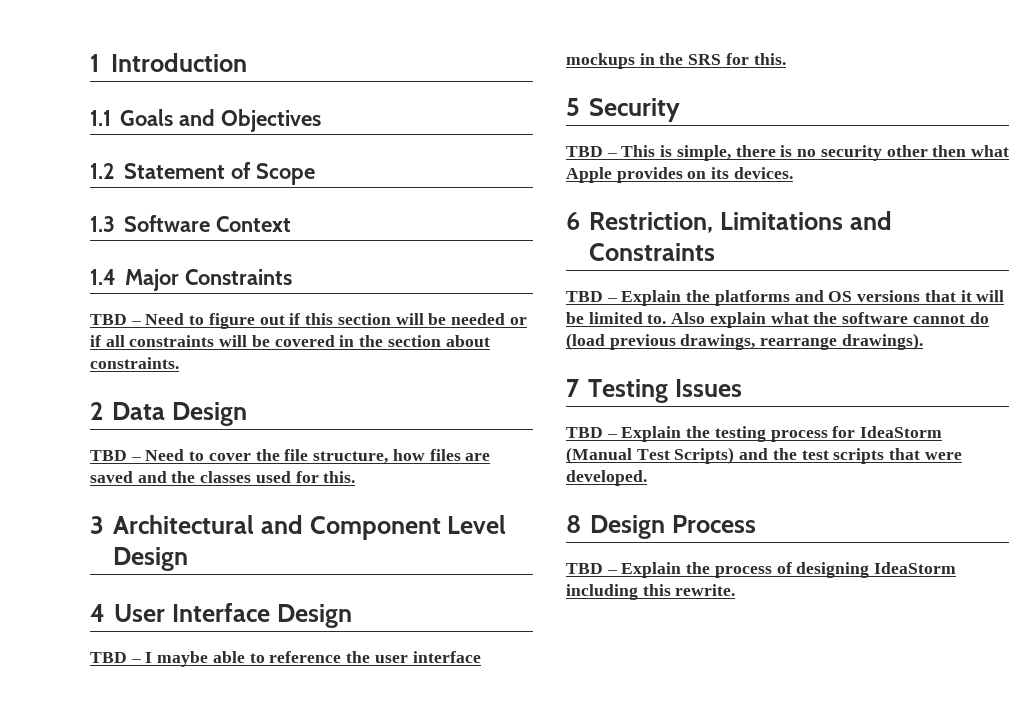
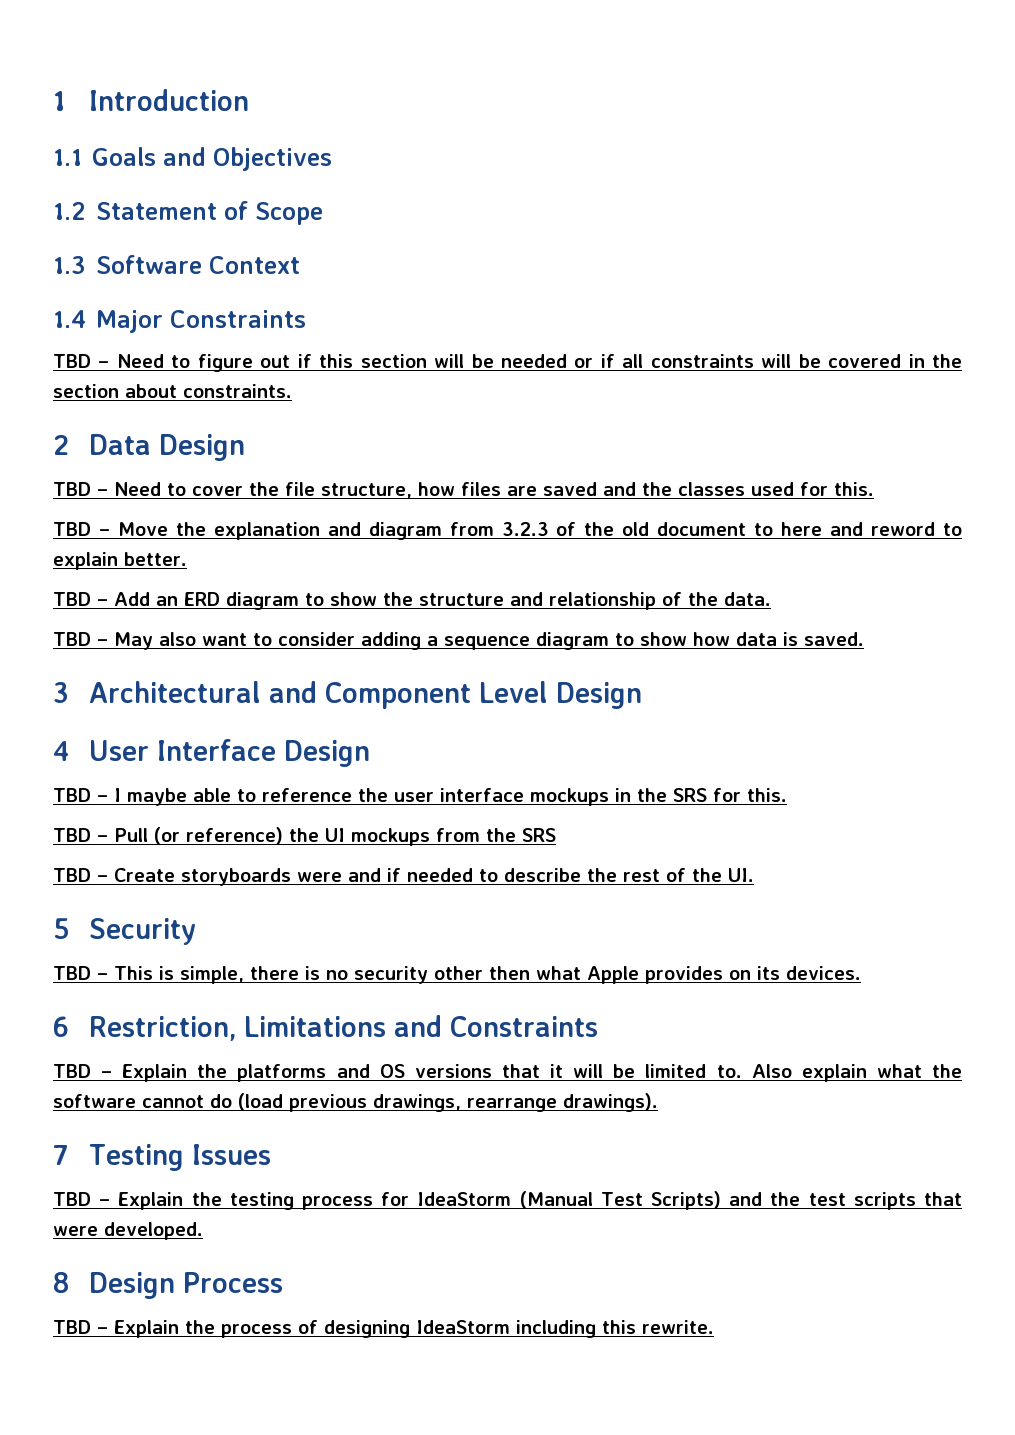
+ TBD – Move the explanation and diagram from 3.2.3 of the old document to here and reword to explain better.
+ TBD – Add an ERD diagram to show the structure and relationship of the data.
+ TBD – May also want to consider adding a sequence diagram to show how data is saved.
+ TBD – Pull (or reference) the UI mockups from the SRS
+ TBD – Create storyboards were and if needed to describe the rest of the UI.

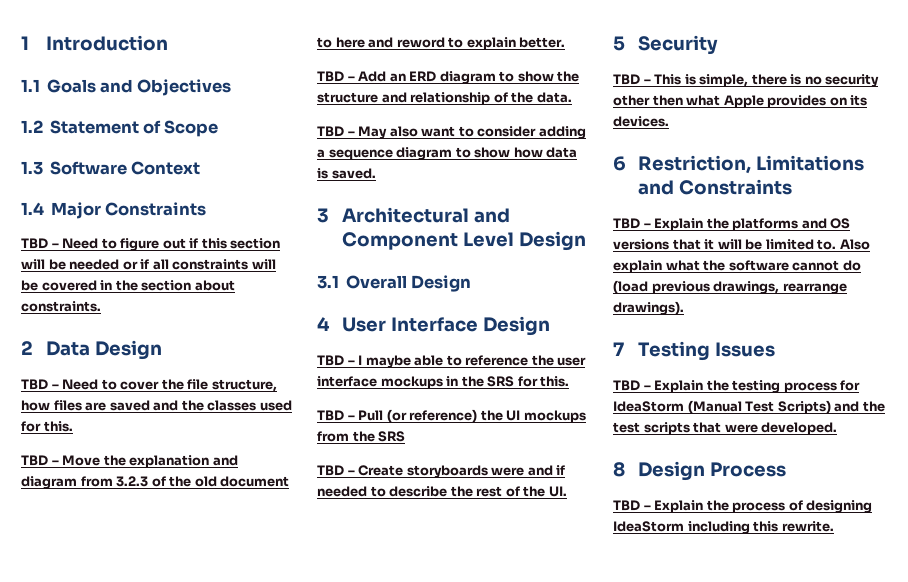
+ 3.1 Overall Design

